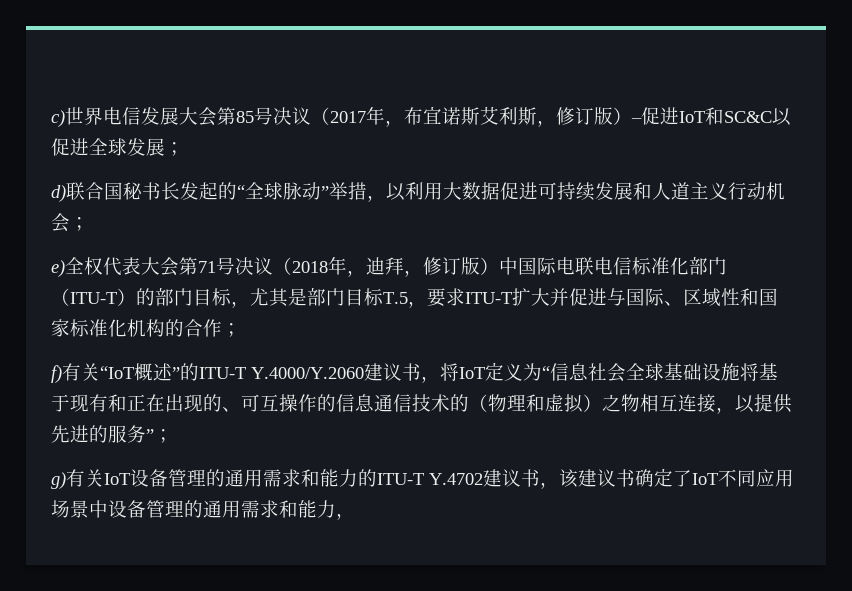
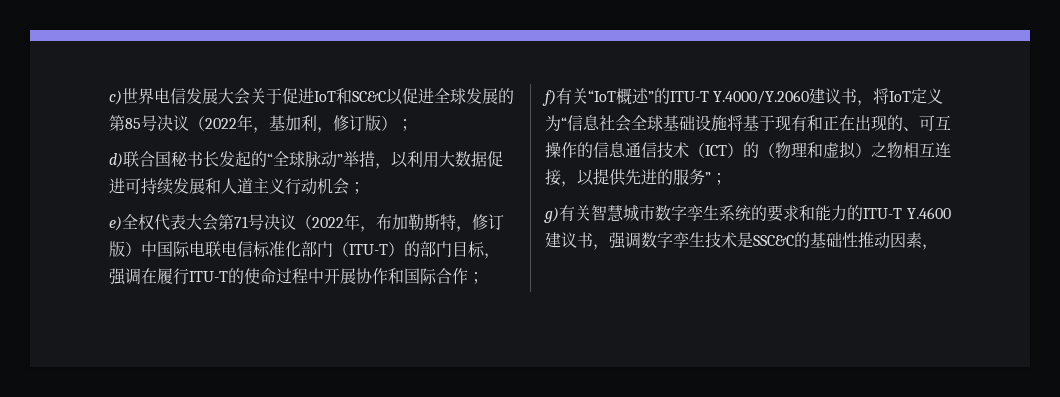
- c)世界电信发展大会第85号决议（2017年，布宜诺斯艾利斯，修订版）–促进IoT和SC&C以促进全球发展；
+ c)世界电信发展大会关于促进IoT和SC&C以促进全球发展的第85号决议（2022年，基加利，修订版）；
- e)全权代表大会第71号决议（2018年，迪拜，修订版）中国际电联电信标准化部门（ITU-T）的部门目标，尤其是部门目标T.5，要求ITU-T扩大并促进与国际、区域性和国家标准化机构的合作；
+ e)全权代表大会第71号决议（2022年，布加勒斯特，修订版）中国际电联电信标准化部门（ITU-T）的部门目标，强调在履行ITU-T的使命过程中开展协作和国际合作；
- f)有关“IoT概述”的ITU-T Y.4000/Y.2060建议书，将IoT定义为“信息社会全球基础设施将基于现有和正在出现的、可互操作的信息通信技术的（物理和虚拟）之物相互连接，以提供先进的服务”；
+ f)有关“IoT概述”的ITU-T Y.4000/Y.2060建议书，将IoT定义为“信息社会全球基础设施将基于现有和正在出现的、可互操作的信息通信技术（ICT）的（物理和虚拟）之物相互连接，以提供先进的服务”；
- g)有关IoT设备管理的通用需求和能力的ITU-T Y.4702建议书，该建议书确定了IoT不同应用场景中设备管理的通用需求和能力，
+ g)有关智慧城市数字孪生系统的要求和能力的ITU-T Y.4600建议书，强调数字孪生技术是SSC&C的基础性推动因素，

